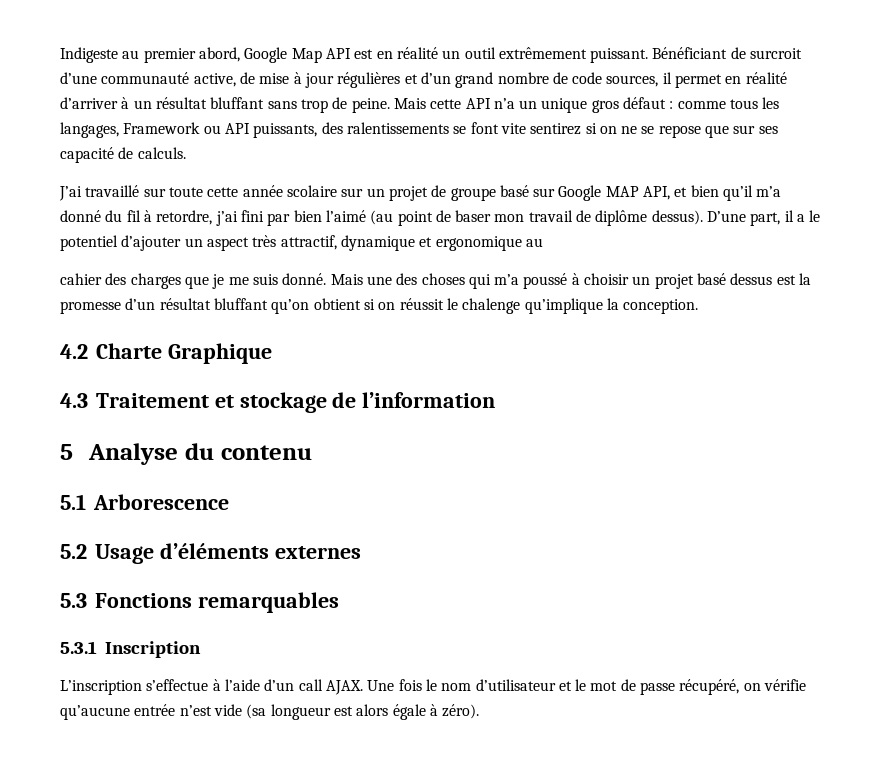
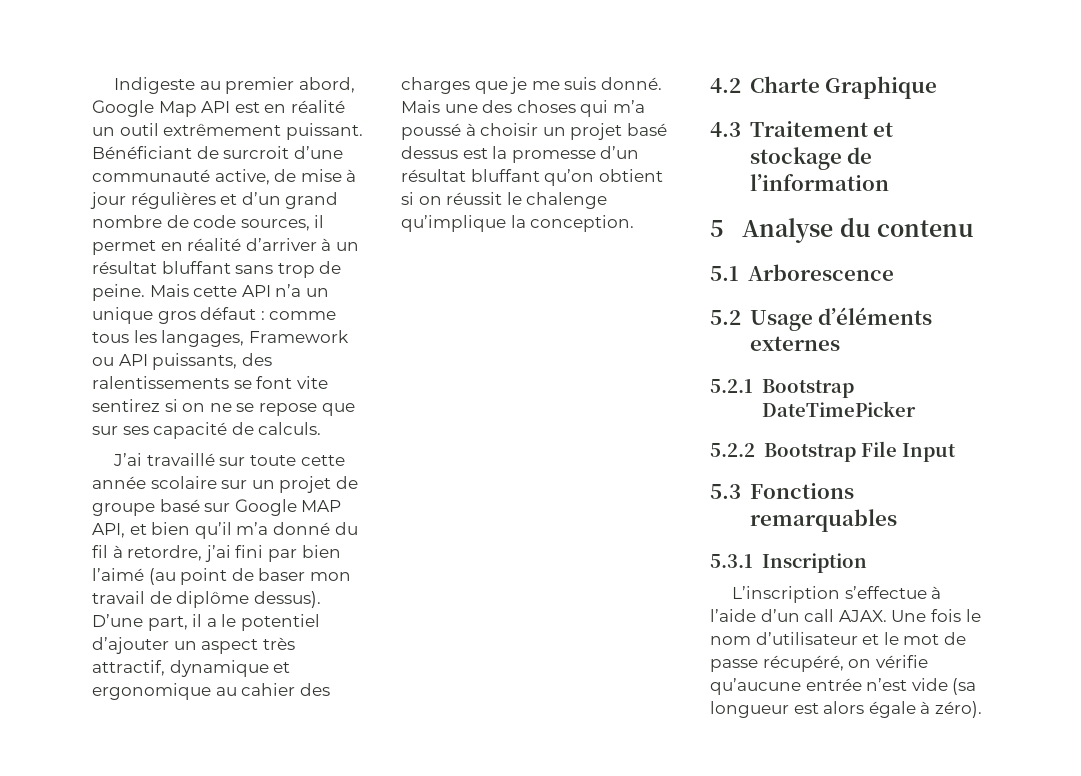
- D’une part, il a le potentiel d’ajouter un aspect très attractif, dynamique et ergonomique au
- cahier des charges que je me suis donné.
+ D’une part, il a le potentiel d’ajouter un aspect très attractif, dynamique et ergonomique au cahier des charges que je me suis donné.
+ 5.2.1 Bootstrap DateTimePicker
+ 5.2.2 Bootstrap File Input

